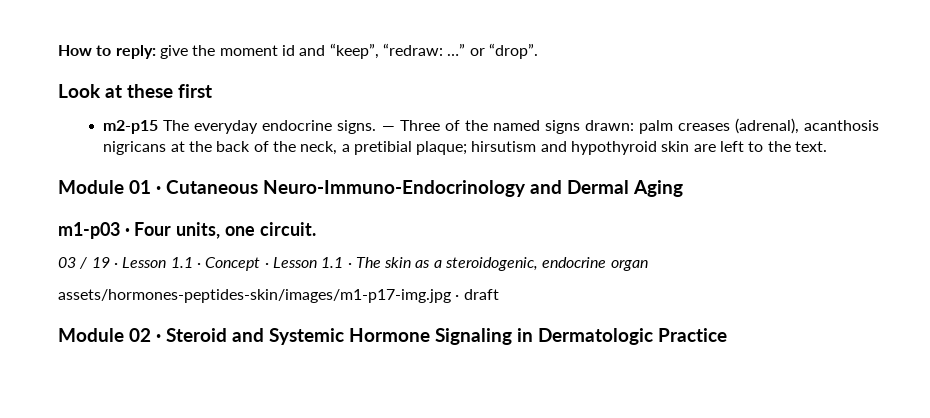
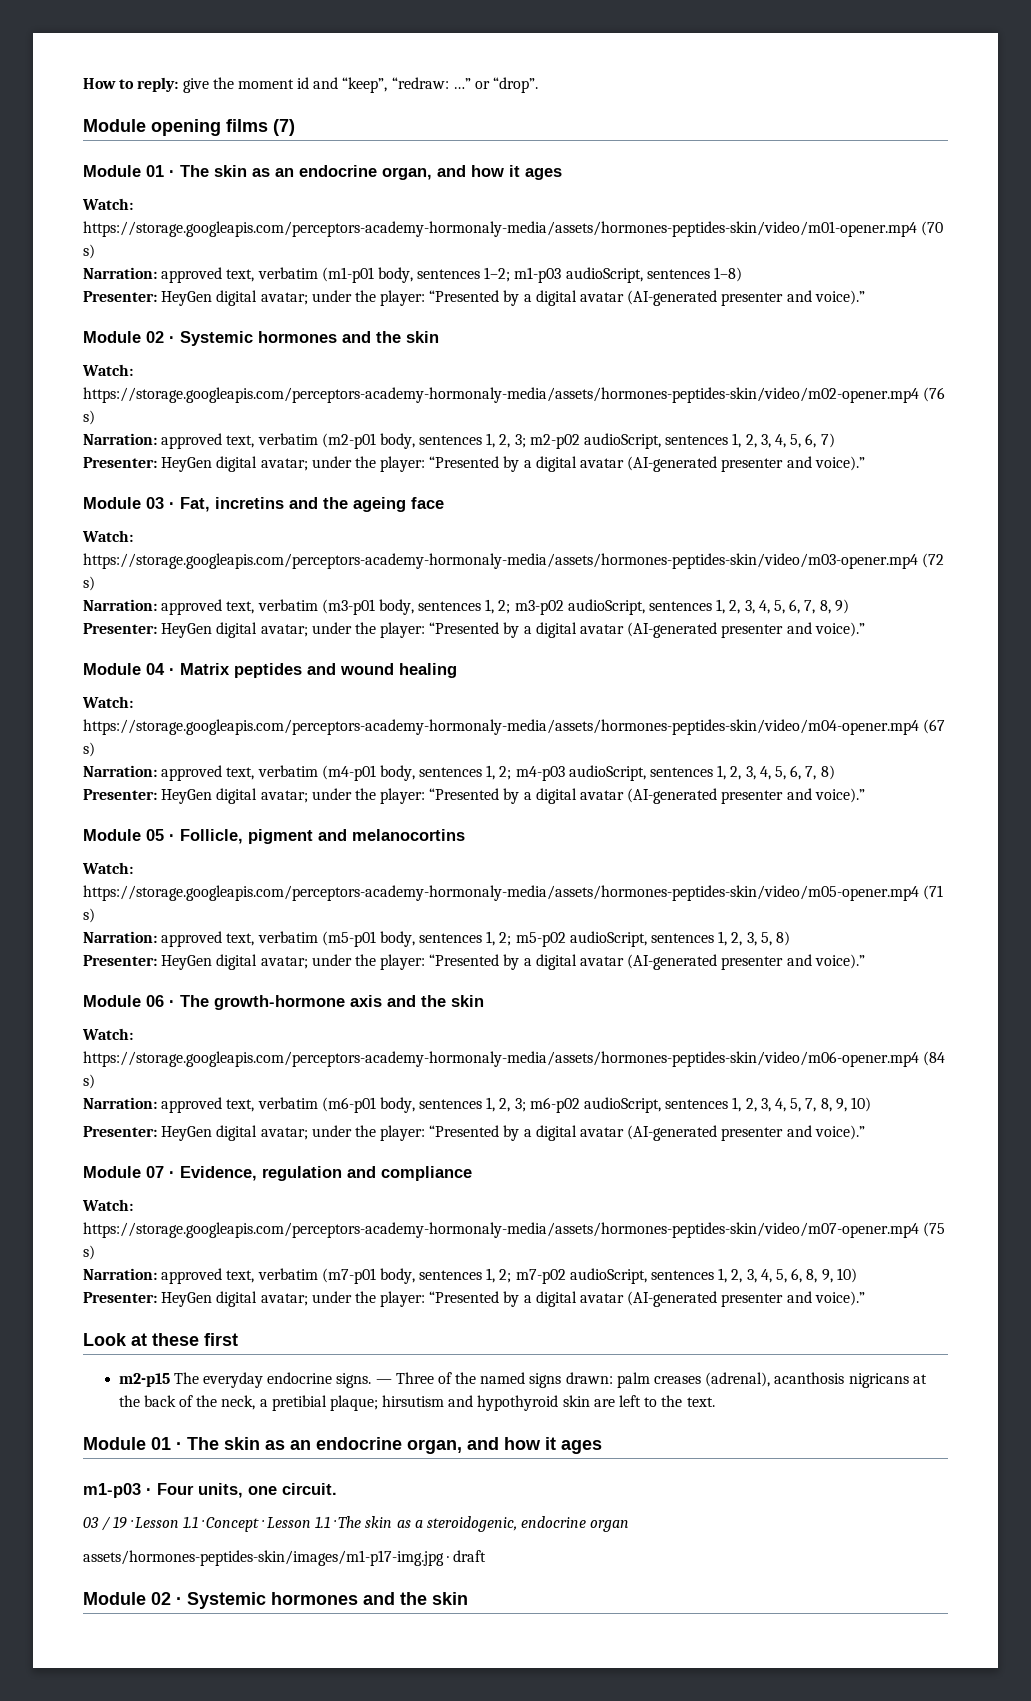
+ Module opening films (7)
+ Module 01 · The skin as an endocrine organ, and how it ages
+ Watch: https://storage.googleapis.com/perceptors-academy-hormonaly-media/assets/hormones-peptides-skin/video/m01-opener.mp4 (70 s)
+ Narration: approved text, verbatim (m1-p01 body, sentences 1–2; m1-p03 audioScript, sentences 1–8)
+ Presenter: HeyGen digital avatar; under the player: “Presented by a digital avatar (AI-generated presenter and voice).”
+ Module 02 · Systemic hormones and the skin
+ Watch: https://storage.googleapis.com/perceptors-academy-hormonaly-media/assets/hormones-peptides-skin/video/m02-opener.mp4 (76 s)
+ Narration: approved text, verbatim (m2-p01 body, sentences 1, 2, 3; m2-p02 audioScript, sentences 1, 2, 3, 4, 5, 6, 7)
+ Presenter: HeyGen digital avatar; under the player: “Presented by a digital avatar (AI-generated presenter and voice).”
+ Module 03 · Fat, incretins and the ageing face
+ Watch: https://storage.googleapis.com/perceptors-academy-hormonaly-media/assets/hormones-peptides-skin/video/m03-opener.mp4 (72 s)
+ Narration: approved text, verbatim (m3-p01 body, sentences 1, 2; m3-p02 audioScript, sentences 1, 2, 3, 4, 5, 6, 7, 8, 9)
+ Presenter: HeyGen digital avatar; under the player: “Presented by a digital avatar (AI-generated presenter and voice).”
+ Module 04 · Matrix peptides and wound healing
+ Watch: https://storage.googleapis.com/perceptors-academy-hormonaly-media/assets/hormones-peptides-skin/video/m04-opener.mp4 (67 s)
+ Narration: approved text, verbatim (m4-p01 body, sentences 1, 2; m4-p03 audioScript, sentences 1, 2, 3, 4, 5, 6, 7, 8)
+ Presenter: HeyGen digital avatar; under the player: “Presented by a digital avatar (AI-generated presenter and voice).”
+ Module 05 · Follicle, pigment and melanocortins
+ Watch: https://storage.googleapis.com/perceptors-academy-hormonaly-media/assets/hormones-peptides-skin/video/m05-opener.mp4 (71 s)
+ Narration: approved text, verbatim (m5-p01 body, sentences 1, 2; m5-p02 audioScript, sentences 1, 2, 3, 5, 8)
+ Presenter: HeyGen digital avatar; under the player: “Presented by a digital avatar (AI-generated presenter and voice).”
+ Module 06 · The growth-hormone axis and the skin
+ Watch: https://storage.googleapis.com/perceptors-academy-hormonaly-media/assets/hormones-peptides-skin/video/m06-opener.mp4 (84 s)
+ Narration: approved text, verbatim (m6-p01 body, sentences 1, 2, 3; m6-p02 audioScript, sentences 1, 2, 3, 4, 5, 7, 8, 9, 10)
+ Presenter: HeyGen digital avatar; under the player: “Presented by a digital avatar (AI-generated presenter and voice).”
+ Module 07 · Evidence, regulation and compliance
+ Watch: https://storage.googleapis.com/perceptors-academy-hormonaly-media/assets/hormones-peptides-skin/video/m07-opener.mp4 (75 s)
+ Narration: approved text, verbatim (m7-p01 body, sentences 1, 2; m7-p02 audioScript, sentences 1, 2, 3, 4, 5, 6, 8, 9, 10)
+ Presenter: HeyGen digital avatar; under the player: “Presented by a digital avatar (AI-generated presenter and voice).”
  — Three of the named signs drawn: palm creases (adrenal), acanthosis nigricans at the back of the neck, a pretibial plaque; hirsutism and hypothyroid skin are left to the text.
- Module 01 · Cutaneous Neuro-Immuno-Endocrinology and Dermal Aging
+ Module 01 · The skin as an endocrine organ, and how it ages
  assets/hormones-peptides-skin/images/m1-p17-img.jpg · draft
- Module 02 · Steroid and Systemic Hormone Signaling in Dermatologic Practice
+ Module 02 · Systemic hormones and the skin

